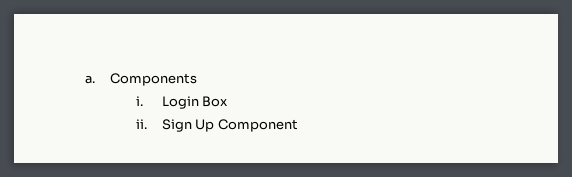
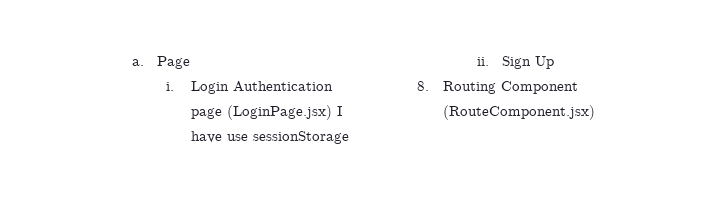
- Components
+ Page
- Login Box
+ Login Authentication page (LoginPage.jsx) I have use sessionStorage
- Sign Up Component
+ Sign Up
+ 8. Routing Component (RouteComponent.jsx)

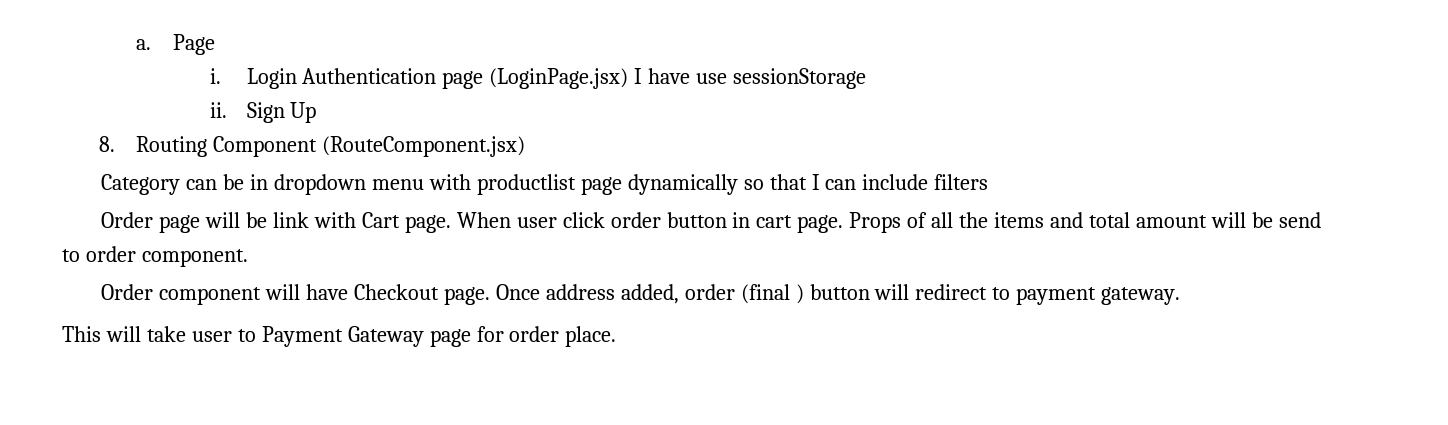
+ Category can be in dropdown menu with productlist page dynamically so that I can include filters
+ Order page will be link with Cart page. When user click order button in cart page. Props of all the items and total amount will be send to order component.
+ Order component will have Checkout page. Once address added, order (final ) button will redirect to payment gateway.
+ This will take user to Payment Gateway page for order place.

